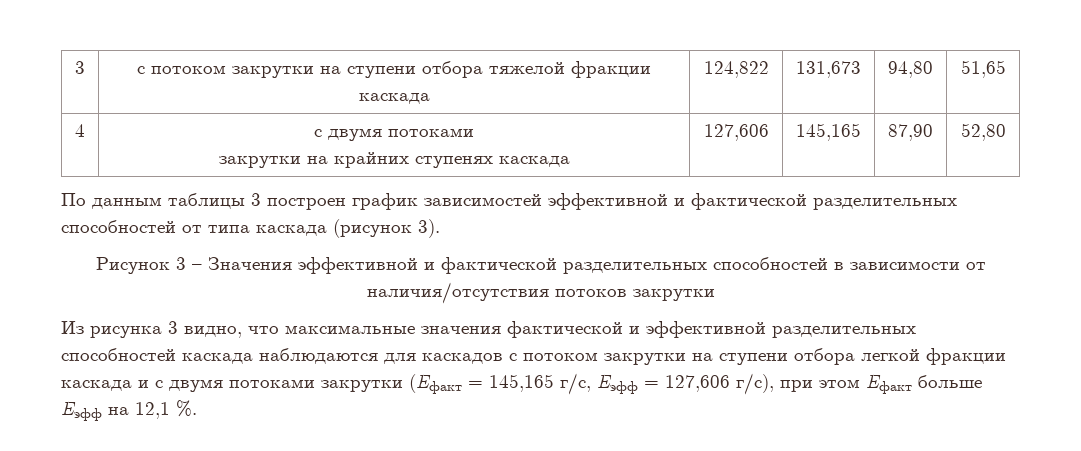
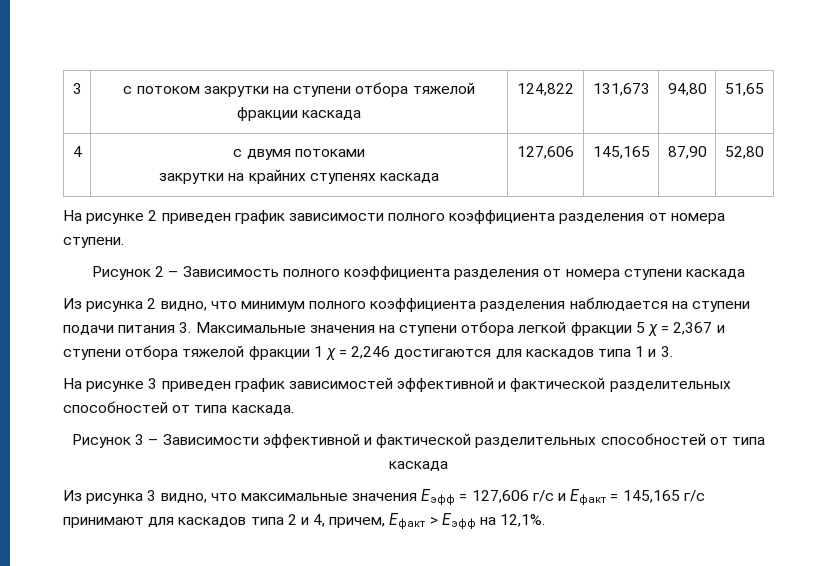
- По данным таблицы 3 построен график зависимостей эффективной и фактической разделительных способностей от типа каскада (рисунок 3).
+ На рисунке 2 приведен график зависимости полного коэффициента разделения от номера ступени.
+ Рисунок 2 – Зависимость полного коэффициента разделения от номера ступени каскада
+ Из рисунка 2 видно, что минимум полного коэффициента разделения наблюдается на ступени подачи питания 3. Максимальные значения на ступени отбора легкой фракции 5 χ = 2,367 и ступени отбора тяжелой фракции 1 χ = 2,246 достигаются для каскадов типа 1 и 3.
+ На рисунке 3 приведен график зависимостей эффективной и фактической разделительных способностей от типа каскада.
- Рисунок 3 – Значения эффективной и фактической разделительных способностей в зависимости от наличия/отсутствия потоков закрутки
+ Рисунок 3 – Зависимости эффективной и фактической разделительных способностей от типа каскада
- Из рисунка 3 видно, что максимальные значения фактической и эффективной разделительных способностей каскада наблюдаются для каскадов с потоком закрутки на ступени отбора легкой фракции каскада и с двумя потоками закрутки (Eфакт = 145,165 г/с, Eэфф = 127,606 г/с), при этом Eфакт больше Eэфф на 12,1 %.
+ Из рисунка 3 видно, что максимальные значения Еэфф = 127,606 г/с и Ефакт = 145,165 г/с принимают для каскадов типа 2 и 4, причем, Ефакт > Еэфф на 12,1%.

